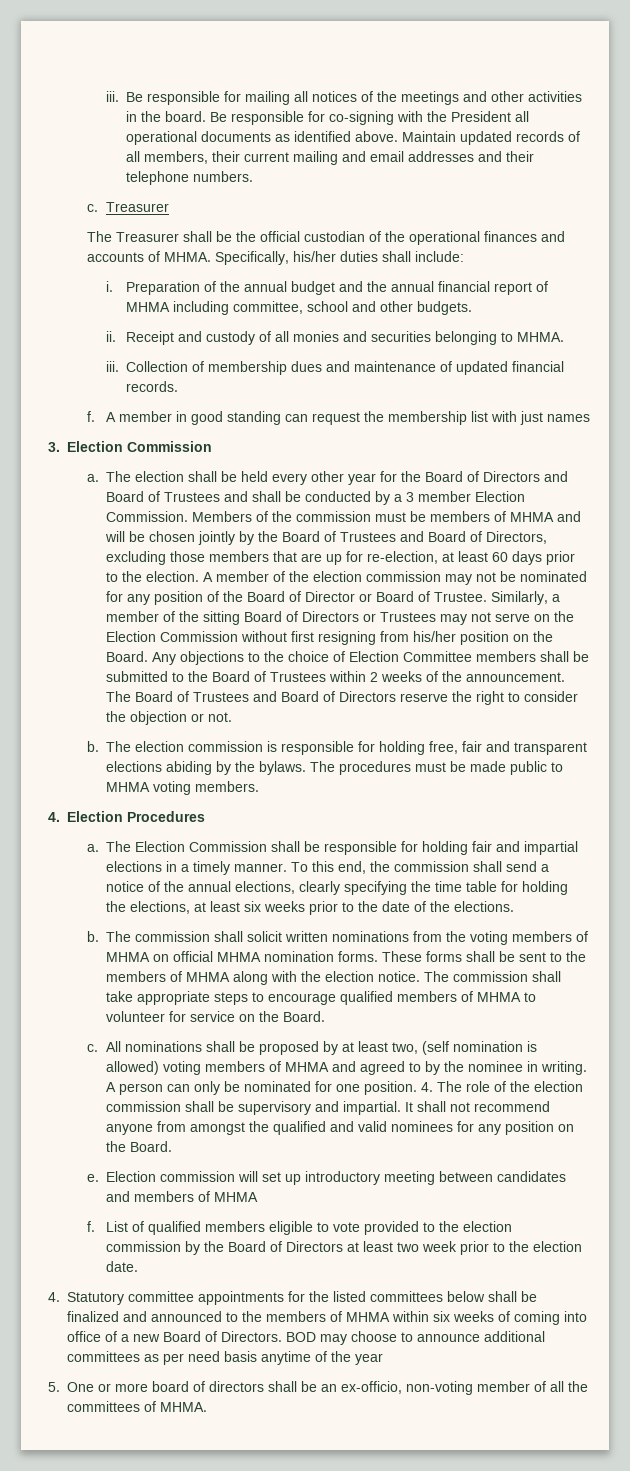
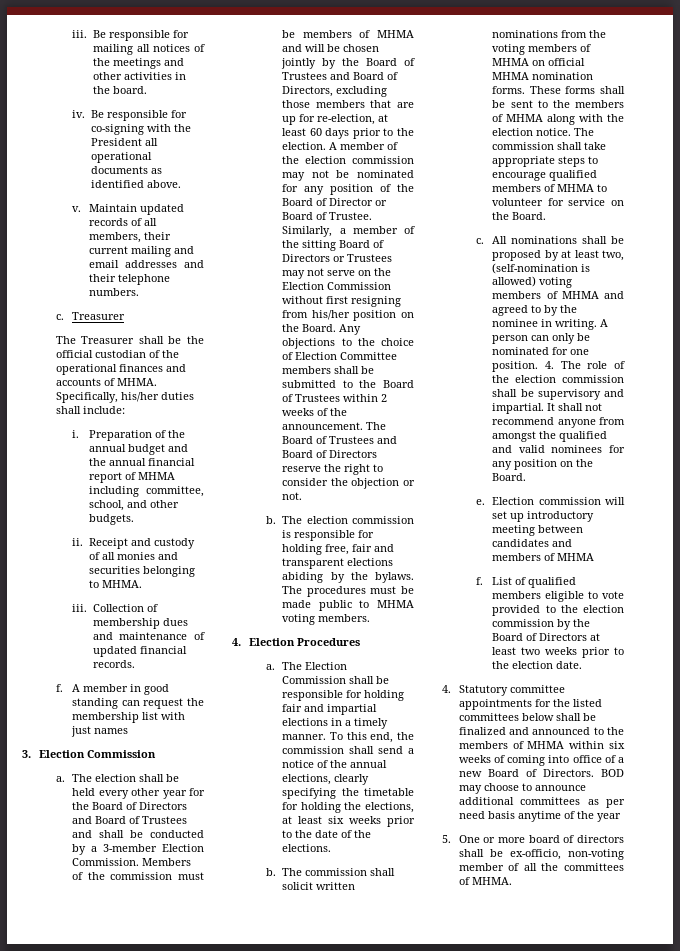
- Be responsible for mailing all notices of the meetings and other activities in the board. Be responsible for co-signing with the President all operational documents as identified above.
+ Be responsible for mailing all notices of the meetings and other activities in the board.
+ iv. Be responsible for co-signing with the President all operational documents as identified above.
+ v.
- Preparation of the annual budget and the annual financial report of MHMA including committee, school and other budgets.
+ Preparation of the annual budget and the annual financial report of MHMA including committee, school, and other budgets.
- The election shall be held every other year for the Board of Directors and Board of Trustees and shall be conducted by a 3 member Election Commission.
+ The election shall be held every other year for the Board of Directors and Board of Trustees and shall be conducted by a 3-member Election Commission.
- To this end, the commission shall send a notice of the annual elections, clearly specifying the time table for holding the elections, at least six weeks prior to the date of the elections.
+ To this end, the commission shall send a notice of the annual elections, clearly specifying the timetable for holding the elections, at least six weeks prior to the date of the elections.
- All nominations shall be proposed by at least two, (self nomination is allowed) voting members of MHMA and agreed to by the nominee in writing.
+ All nominations shall be proposed by at least two, (self-nomination is allowed) voting members of MHMA and agreed to by the nominee in writing.
- List of qualified members eligible to vote provided to the election commission by the Board of Directors at least two week prior to the election date.
+ List of qualified members eligible to vote provided to the election commission by the Board of Directors at least two weeks prior to the election date.
- 5. One or more board of directors shall be an ex-officio, non-voting member of all the committees of MHMA.
+ 5. One or more board of directors shall be ex-officio, non-voting member of all the committees of MHMA.

